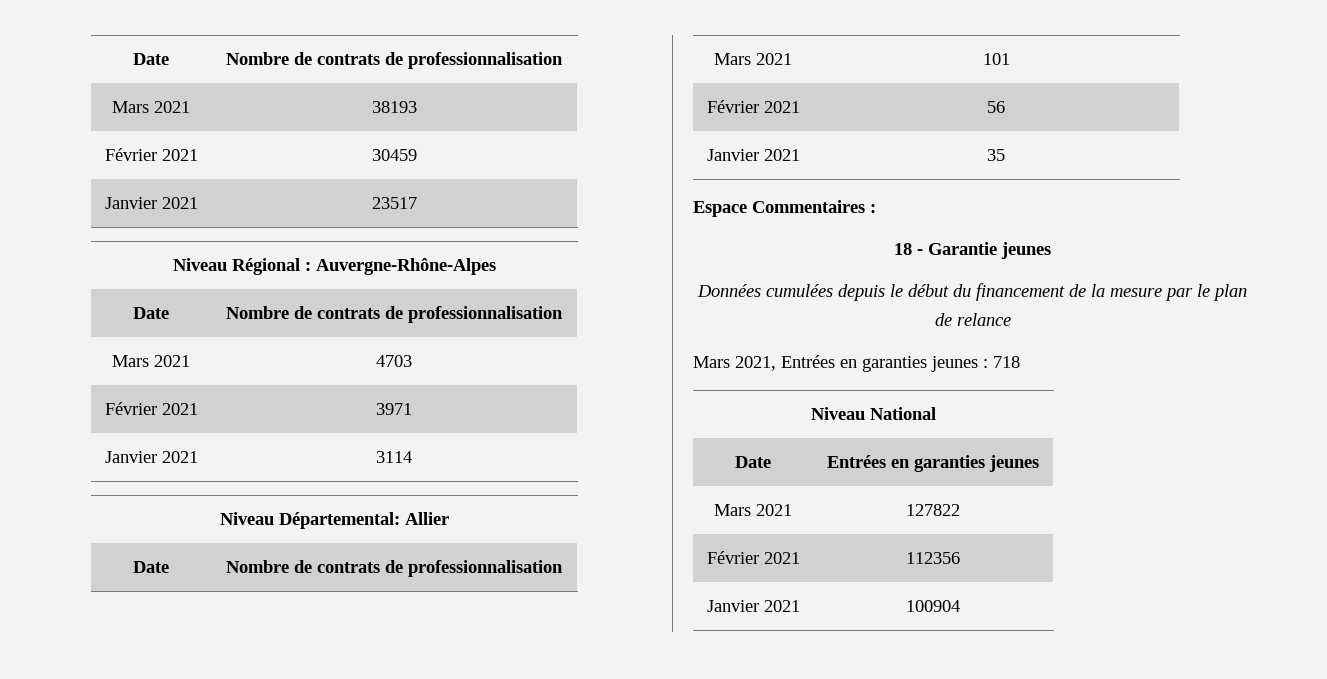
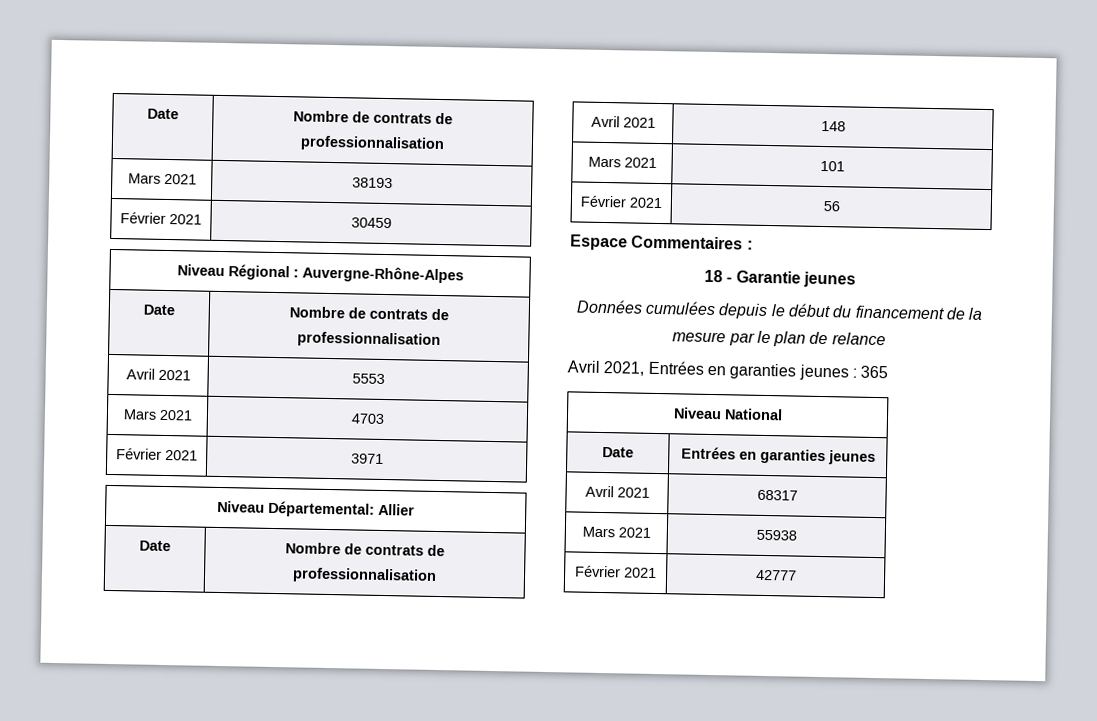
- Janvier 2021 | 23517
+ Avril 2021 | 5553
- Janvier 2021 | 3114
+ Avril 2021 | 148
- Janvier 2021 | 35
- Mars 2021, Entrées en garanties jeunes : 718
+ Avril 2021, Entrées en garanties jeunes : 365
- Mars 2021 | 127822
- Février 2021 | 112356
- Janvier 2021 | 100904
+ Avril 2021 | 68317
+ Mars 2021 | 55938
+ Février 2021 | 42777

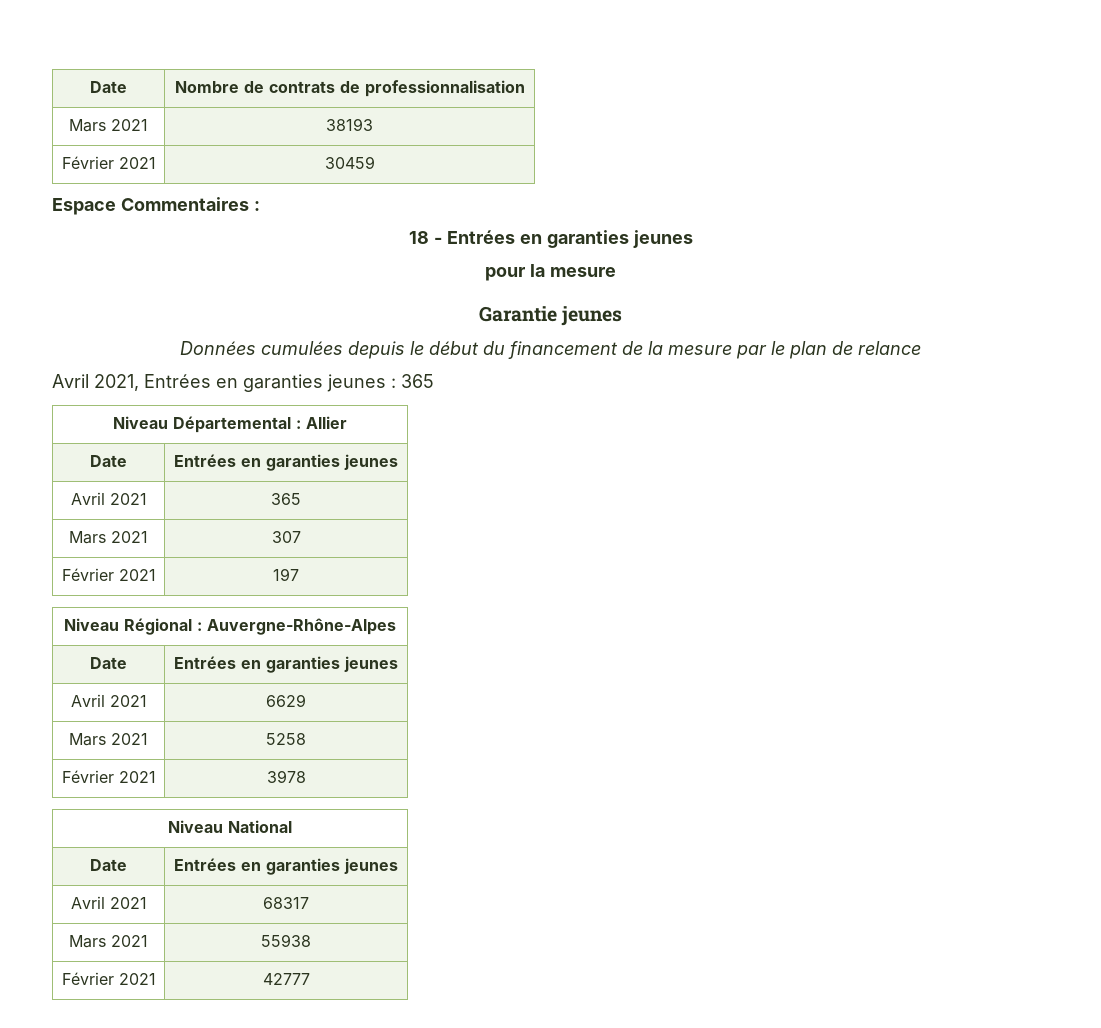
- Niveau Régional : Auvergne-Rhône-Alpes
- Date | Nombre de contrats de professionnalisation
- Avril 2021 | 5553
- Mars 2021 | 4703
- Février 2021 | 3971
- Niveau Départemental: Allier
- Date | Nombre de contrats de professionnalisation
- Avril 2021 | 148
- Mars 2021 | 101
- Février 2021 | 56
- 18 - Garantie jeunes
+ 18 - Entrées en garanties jeunes
+ pour la mesure
+ Garantie jeunes
+ Niveau Départemental : Allier
+ Date | Entrées en garanties jeunes
+ Avril 2021 | 365
+ Mars 2021 | 307
+ Février 2021 | 197
+ Niveau Régional : Auvergne-Rhône-Alpes
+ Date | Entrées en garanties jeunes
+ Avril 2021 | 6629
+ Mars 2021 | 5258
+ Février 2021 | 3978

